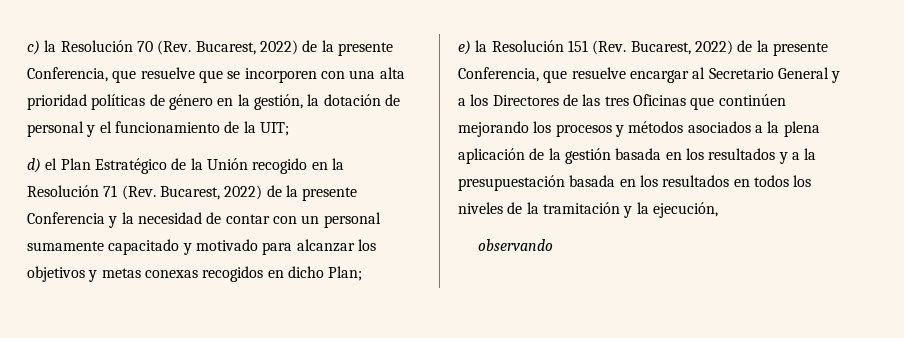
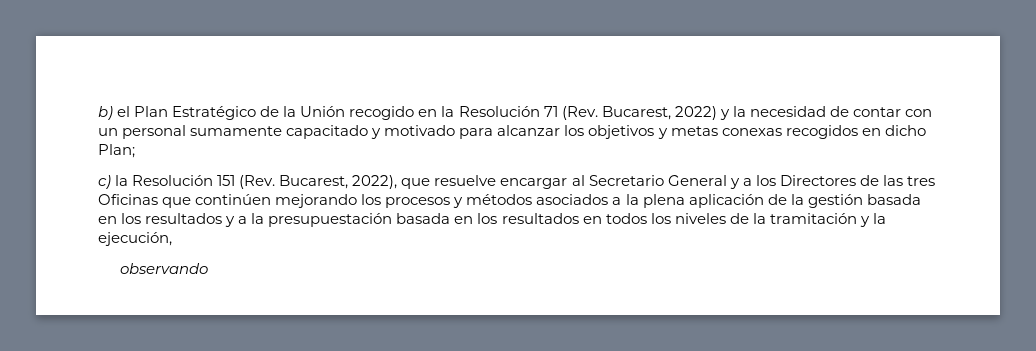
- c) la Resolución 70 (Rev. Bucarest, 2022) de la presente Conferencia, que resuelve que se incorporen con una alta prioridad políticas de género en la gestión, la dotación de personal y el funcionamiento de la UIT;
- d) el Plan Estratégico de la Unión recogido en la Resolución 71 (Rev. Bucarest, 2022) de la presente Conferencia y la necesidad de contar con un personal sumamente capacitado y motivado para alcanzar los objetivos y metas conexas recogidos en dicho Plan;
+ b) el Plan Estratégico de la Unión recogido en la Resolución 71 (Rev. Bucarest, 2022) y la necesidad de contar con un personal sumamente capacitado y motivado para alcanzar los objetivos y metas conexas recogidos en dicho Plan;
- e) la Resolución 151 (Rev. Bucarest, 2022) de la presente Conferencia, que resuelve encargar al Secretario General y a los Directores de las tres Oficinas que continúen mejorando los procesos y métodos asociados a la plena aplicación de la gestión basada en los resultados y a la presupuestación basada en los resultados en todos los niveles de la tramitación y la ejecución,
+ c) la Resolución 151 (Rev. Bucarest, 2022), que resuelve encargar al Secretario General y a los Directores de las tres Oficinas que continúen mejorando los procesos y métodos asociados a la plena aplicación de la gestión basada en los resultados y a la presupuestación basada en los resultados en todos los niveles de la tramitación y la ejecución,

